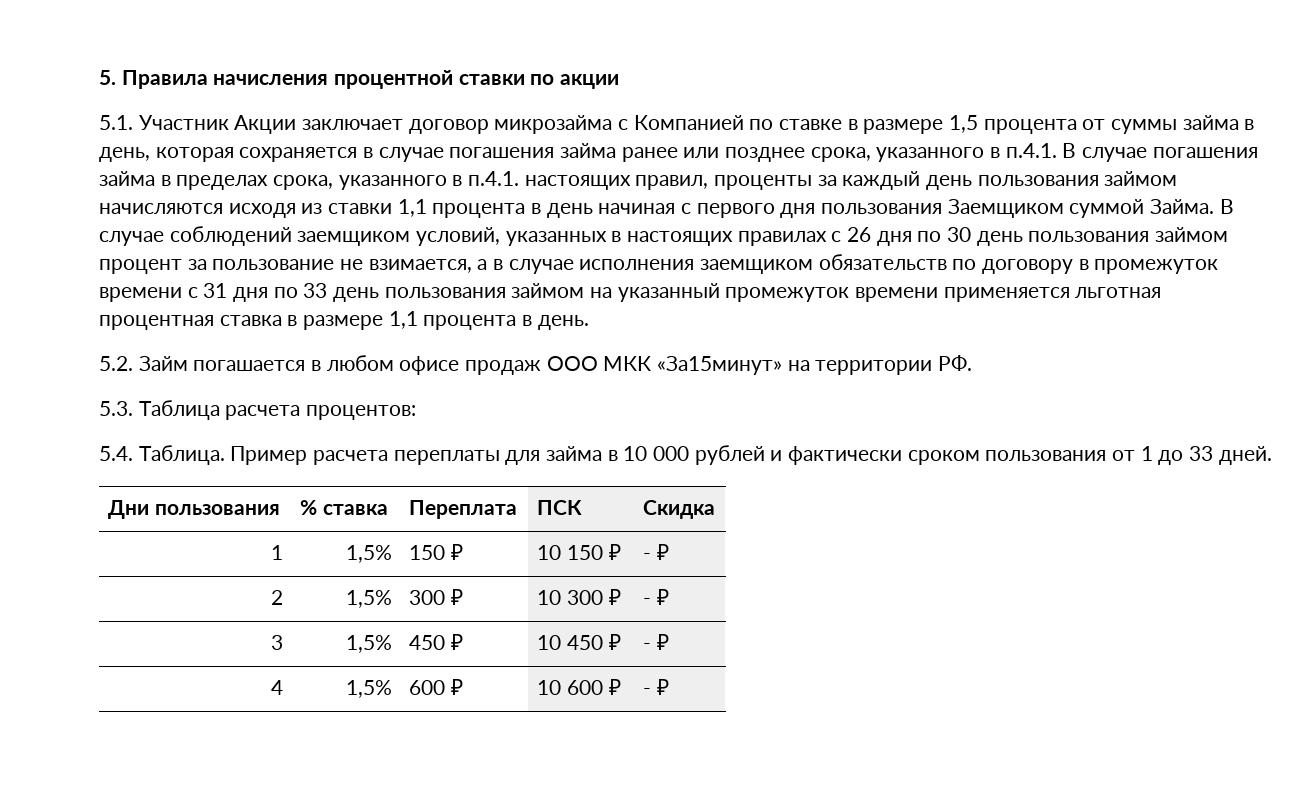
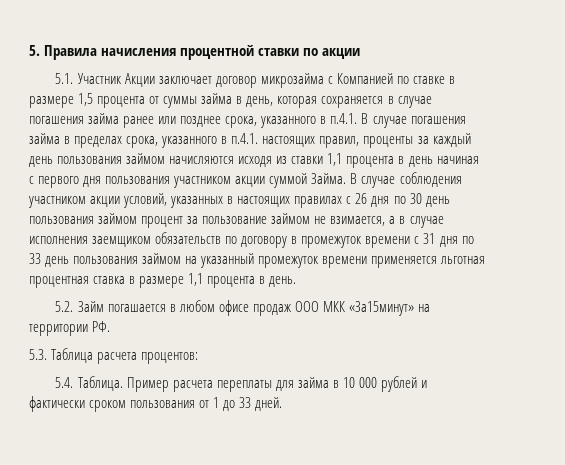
- 5.1. Участник Акции заключает договор микрозайма с Компанией по ставке в размере 1,5 процента от суммы займа в день, которая сохраняется в случае погашения займа ранее или позднее срока, указанного в п.4.1. В случае погашения займа в пределах срока, указанного в п.4.1. настоящих правил, проценты за каждый день пользования займом начисляются исходя из ставки 1,1 процента в день начиная с первого дня пользования Заемщиком суммой Займа.
+ 5.1. Участник Акции заключает договор микрозайма с Компанией по ставке в размере 1,5 процента от суммы займа в день, которая сохраняется в случае погашения займа ранее или позднее срока, указанного в п.4.1. В случае погашения займа в пределах срока, указанного в п.4.1. настоящих правил, проценты за каждый день пользования займом начисляются исходя из ставки 1,1 процента в день начиная с первого дня пользования участником акции суммой Займа.
- В случае соблюдений заемщиком условий, указанных в настоящих правилах с 26 дня по 30 день пользования займом процент за пользование не взимается, а в случае исполнения заемщиком обязательств по договору в промежуток времени с 31 дня по 33 день пользования займом на указанный промежуток времени применяется льготная процентная ставка в размере 1,1 процента в день.
+ В случае соблюдения участником акции условий, указанных в настоящих правилах с 26 дня по 30 день пользования займом процент за пользование займом не взимается, а в случае исполнения заемщиком обязательств по договору в промежуток времени с 31 дня по 33 день пользования займом на указанный промежуток времени применяется льготная процентная ставка в размере 1,1 процента в день.
- Дни пользования | % ставка | Переплата | ПСК | Скидка
- 1 | 1,5% | 150 ₽ | 10 150 ₽ | - ₽
- 2 | 1,5% | 300 ₽ | 10 300 ₽ | - ₽
- 3 | 1,5% | 450 ₽ | 10 450 ₽ | - ₽
- 4 | 1,5% | 600 ₽ | 10 600 ₽ | - ₽

